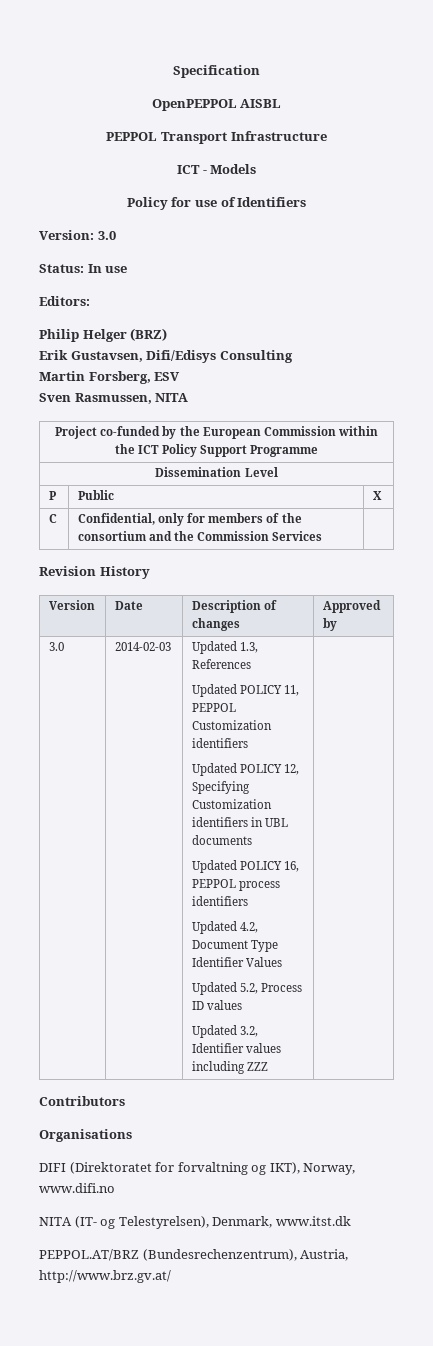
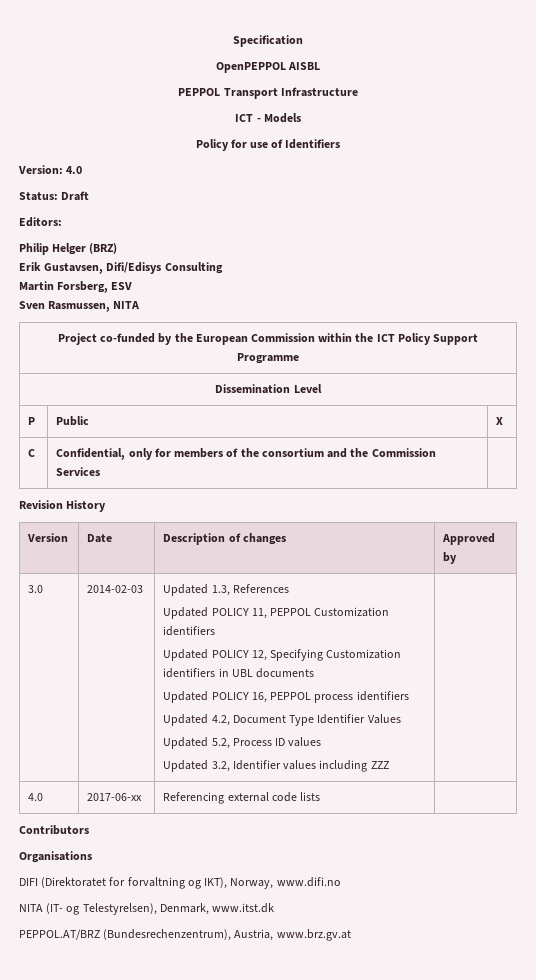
- Version: 3.0
+ Version: 4.0
- Status: In use
+ Status: Draft
+ 4.0 | 2017-06-xx | Referencing external code lists |
- PEPPOL.AT/BRZ (Bundesrechenzentrum), Austria, http://www.brz.gv.at/
+ PEPPOL.AT/BRZ (Bundesrechenzentrum), Austria, www.brz.gv.at

